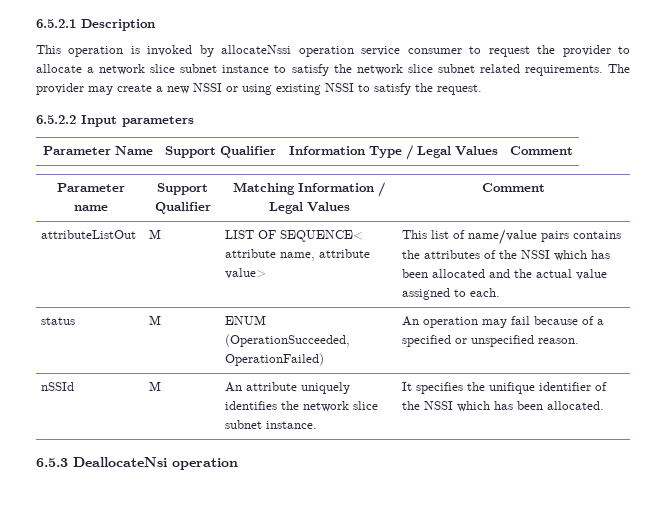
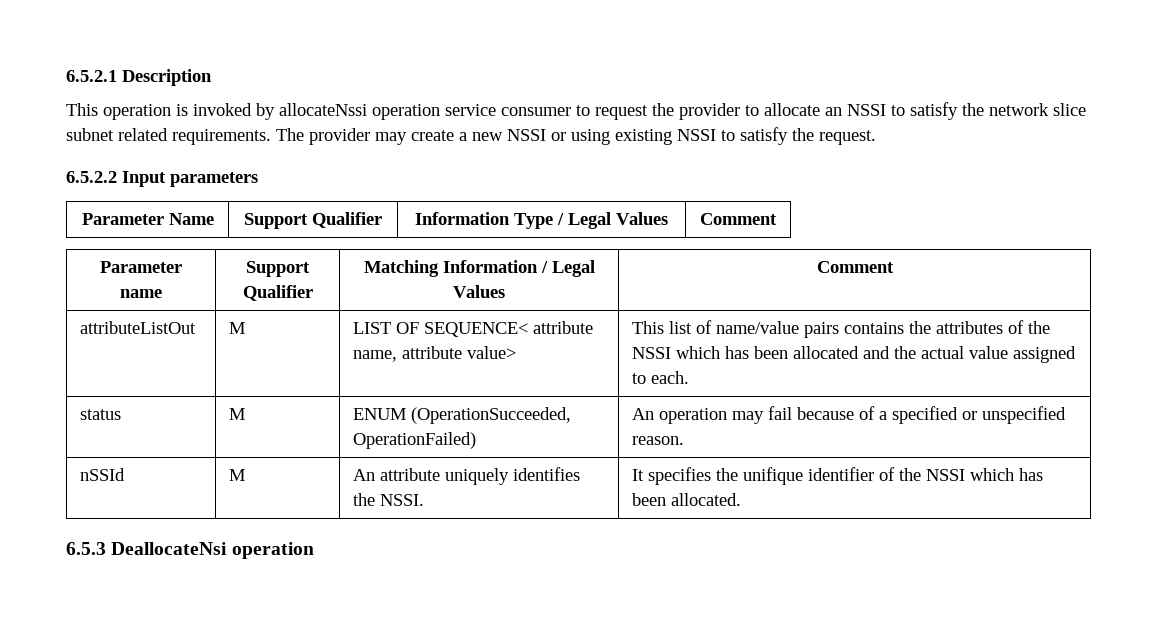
- This operation is invoked by allocateNssi operation service consumer to request the provider to allocate a network slice subnet instance to satisfy the network slice subnet related requirements.
+ This operation is invoked by allocateNssi operation service consumer to request the provider to allocate an NSSI to satisfy the network slice subnet related requirements.
- nSSId | M | An attribute uniquely identifies the network slice subnet instance. | It specifies the unifique identifier of the NSSI which has been allocated.
+ nSSId | M | An attribute uniquely identifies the NSSI. | It specifies the unifique identifier of the NSSI which has been allocated.

